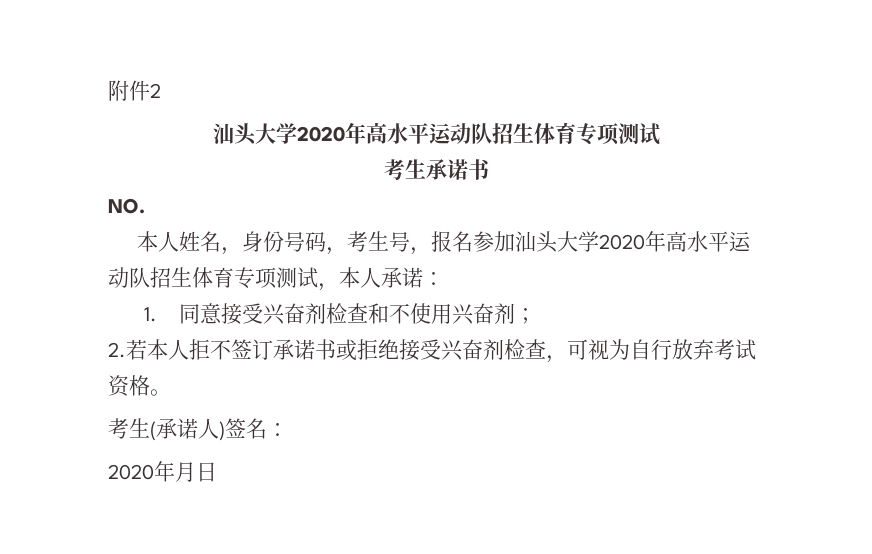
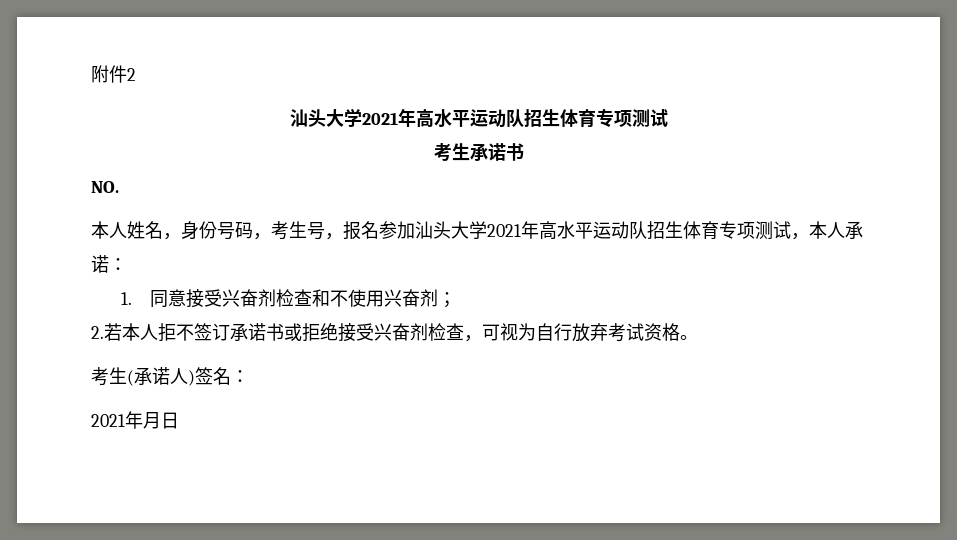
  附件2
- 汕头大学2020年高水平运动队招生体育专项测试
+ 汕头大学2021年高水平运动队招生体育专项测试
- 本人姓名，身份号码，考生号，报名参加汕头大学2020年高水平运动队招生体育专项测试，本人承诺：
+ 本人姓名，身份号码，考生号，报名参加汕头大学2021年高水平运动队招生体育专项测试，本人承诺：
- 2020年月日
+ 2021年月日

